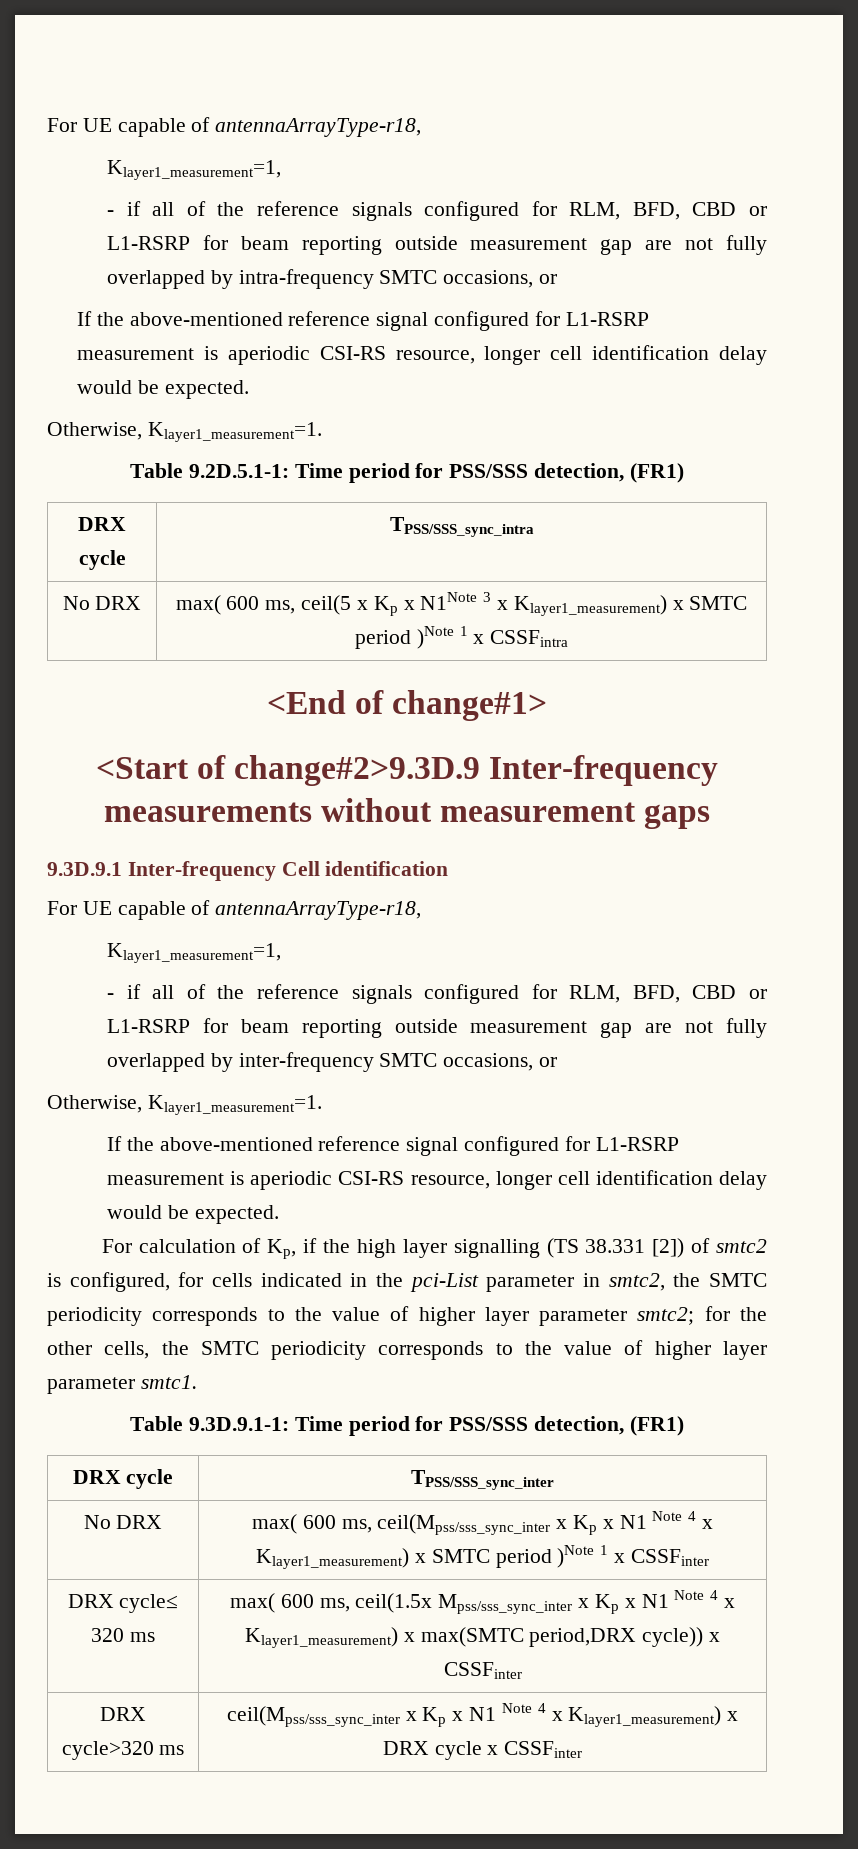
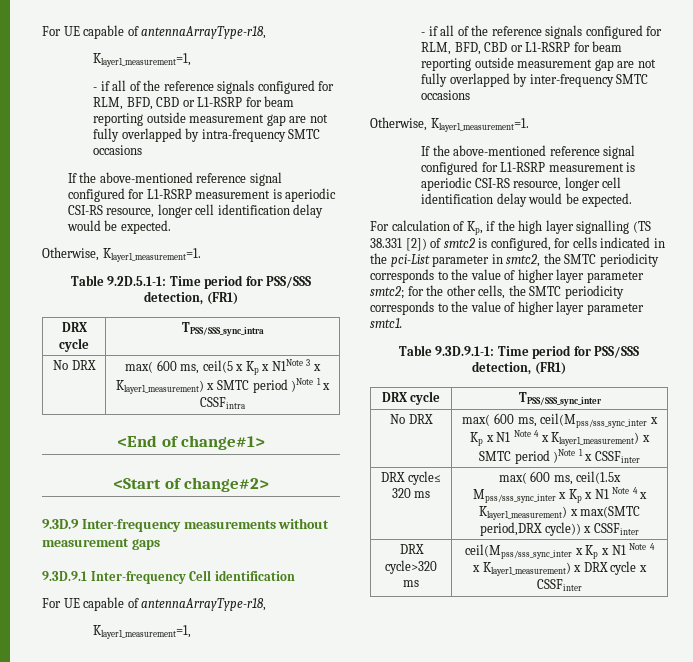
- - if all of the reference signals configured for RLM, BFD, CBD or L1-RSRP for beam reporting outside measurement gap are not fully overlapped by intra-frequency SMTC occasions, or
+ - if all of the reference signals configured for RLM, BFD, CBD or L1-RSRP for beam reporting outside measurement gap are not fully overlapped by intra-frequency SMTC occasions
- <Start of change#2>9.3D.9 Inter-frequency measurements without measurement gaps
+ <Start of change#2>
+ 9.3D.9 Inter-frequency measurements without measurement gaps
- - if all of the reference signals configured for RLM, BFD, CBD or L1-RSRP for beam reporting outside measurement gap are not fully overlapped by inter-frequency SMTC occasions, or
+ - if all of the reference signals configured for RLM, BFD, CBD or L1-RSRP for beam reporting outside measurement gap are not fully overlapped by inter-frequency SMTC occasions

